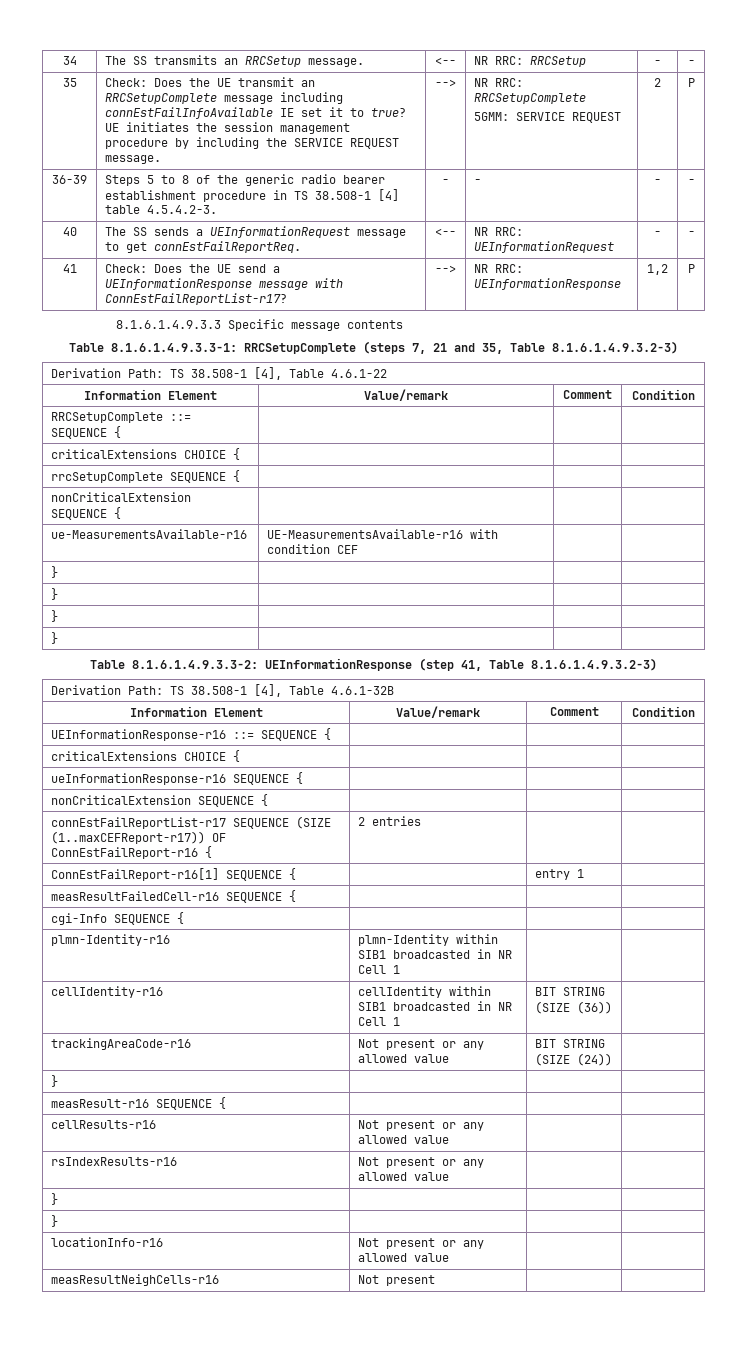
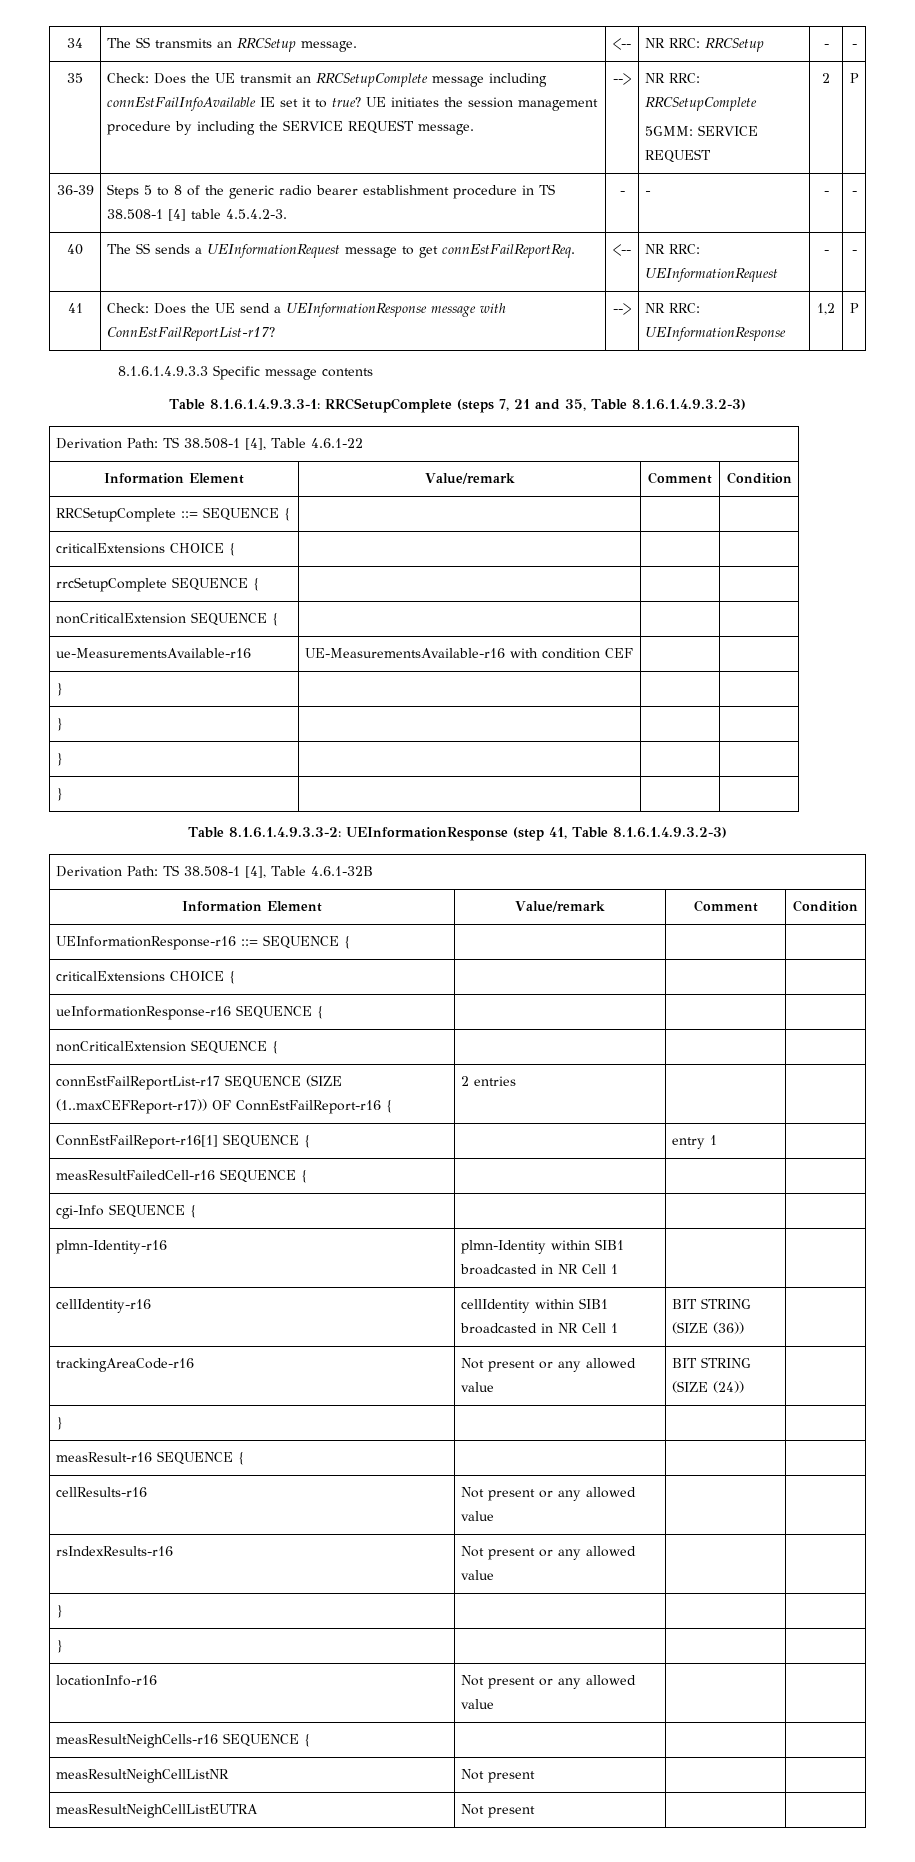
- measResultNeighCells-r16 | Not present | |
+ measResultNeighCells-r16 SEQUENCE { | | |
+ measResultNeighCellListNR | Not present | |
+ measResultNeighCellListEUTRA | Not present | |

